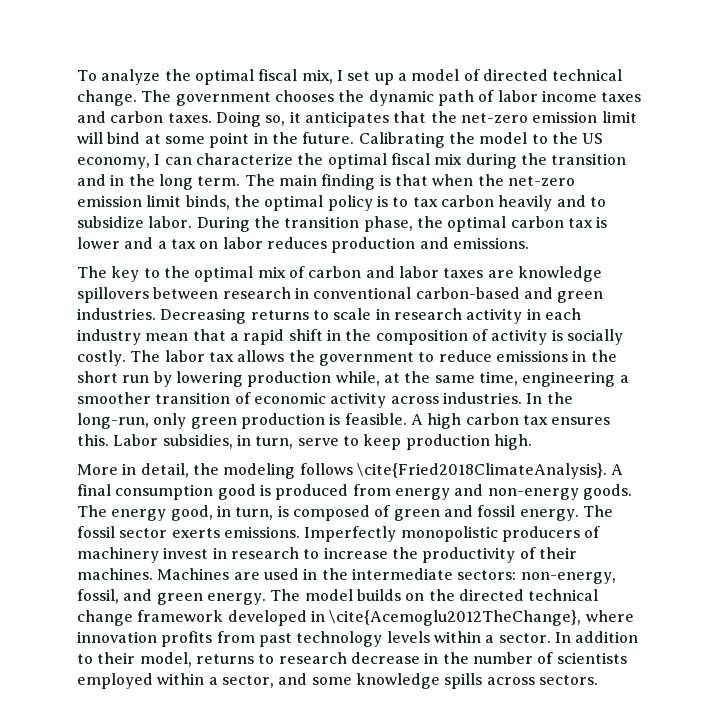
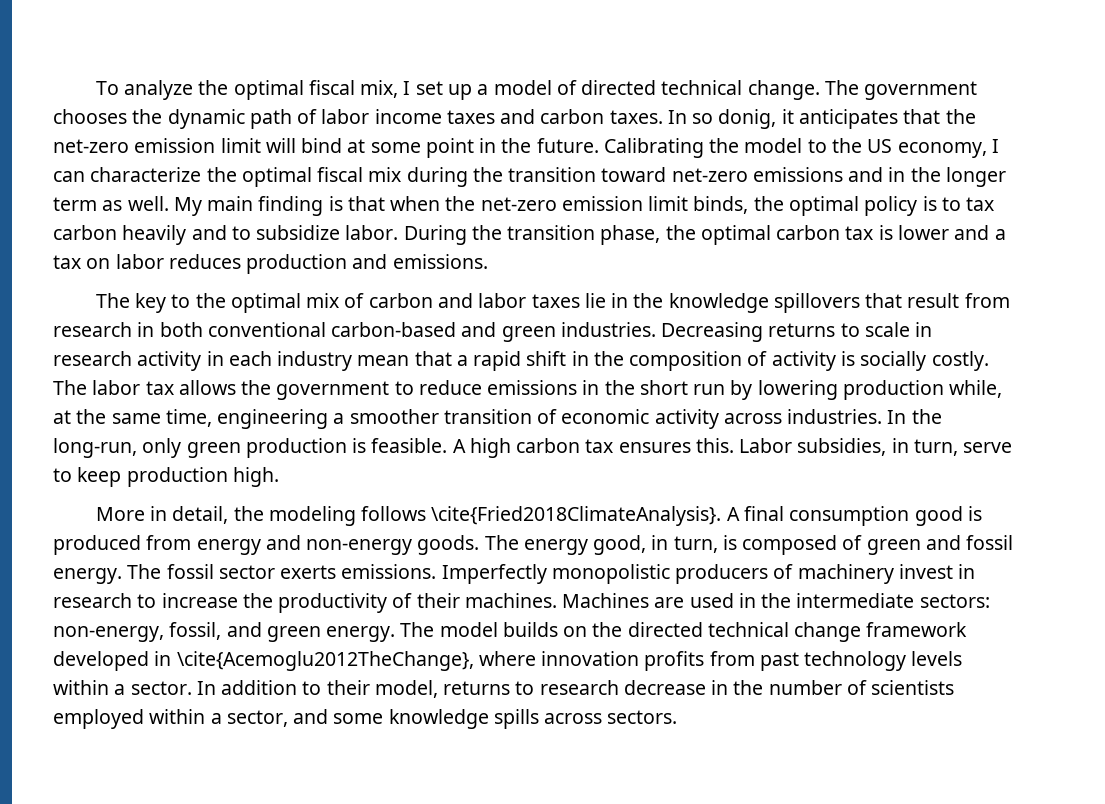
- Doing so, it anticipates that the net-zero emission limit will bind at some point in the future.
+ In so donig, it anticipates that the net-zero emission limit will bind at some point in the future.
- Calibrating the model to the US economy, I can characterize the optimal fiscal mix during the transition and in the long term. The main finding is that when the net-zero emission limit binds, the optimal policy is to tax carbon heavily and to subsidize labor.
+ Calibrating the model to the US economy, I can characterize the optimal fiscal mix during the transition toward net-zero emissions and in the longer term as well. My main finding is that when the net-zero emission limit binds, the optimal policy is to tax carbon heavily and to subsidize labor.
- The key to the optimal mix of carbon and labor taxes are knowledge spillovers between research in conventional carbon-based and green industries.
+ The key to the optimal mix of carbon and labor taxes lie in the knowledge spillovers that result from research in both conventional carbon-based and green industries.

